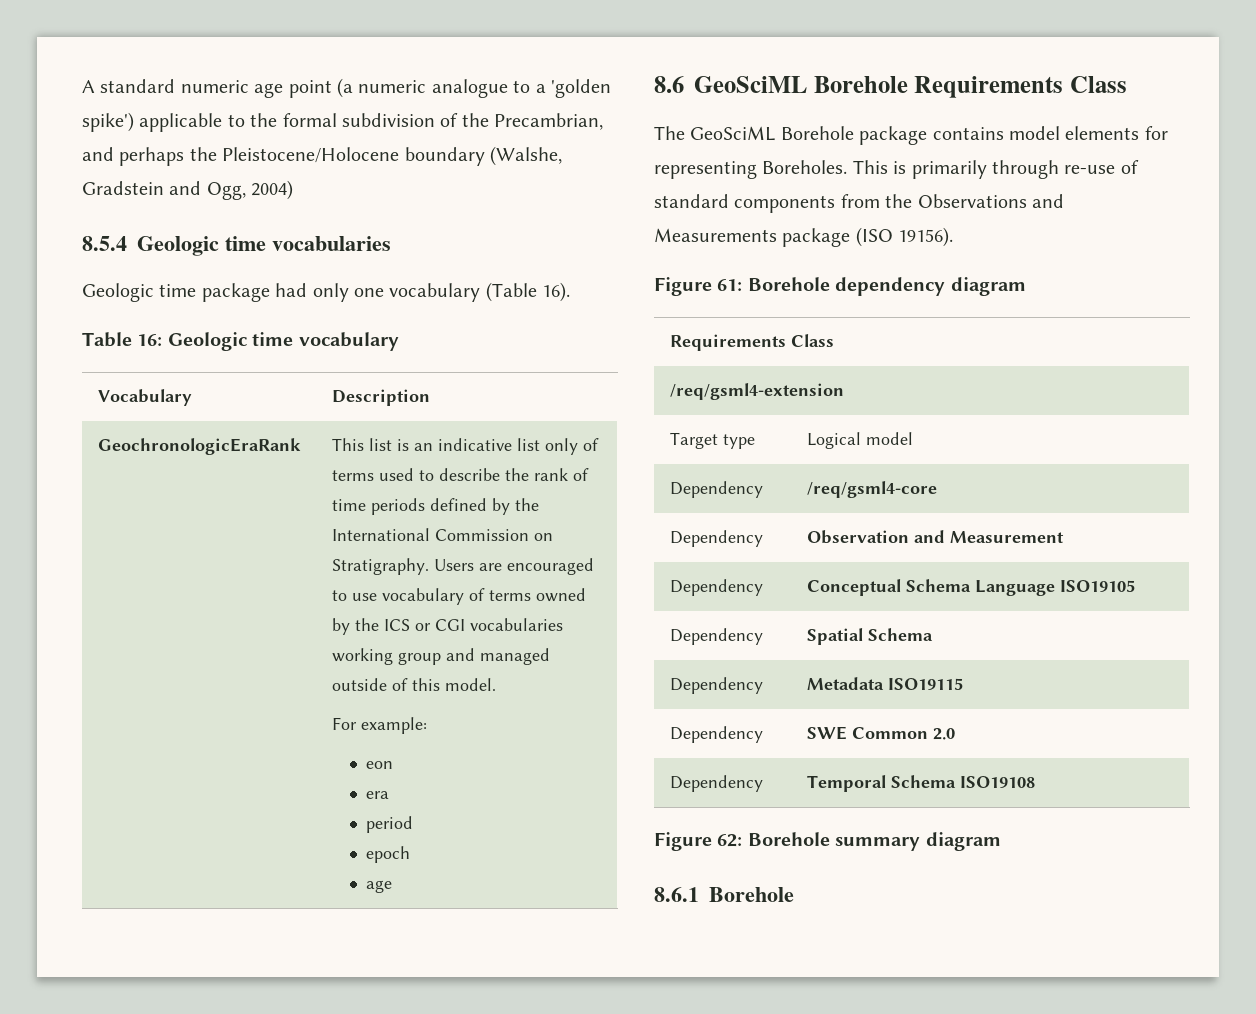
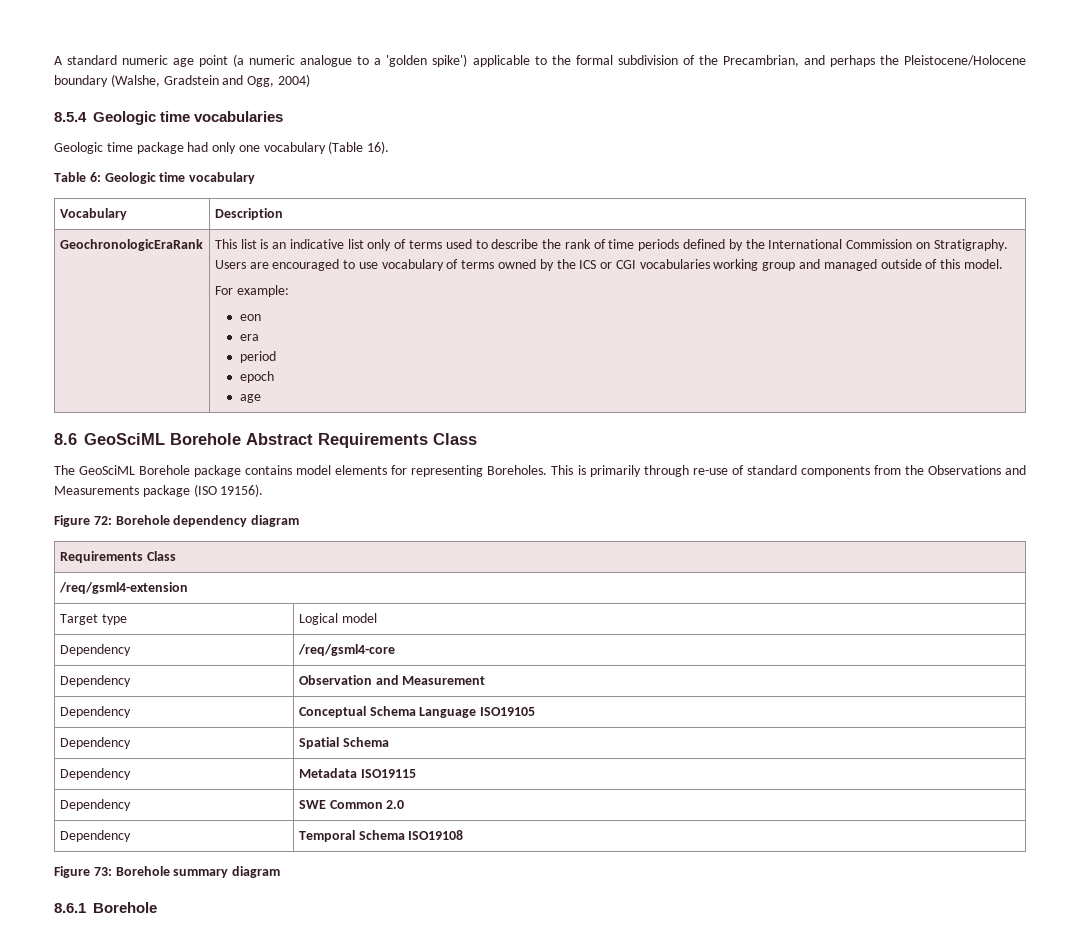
- Table 16: Geologic time vocabulary
+ Table 6: Geologic time vocabulary
- 8.6 GeoSciML Borehole Requirements Class
+ 8.6 GeoSciML Borehole Abstract Requirements Class
- Figure 61: Borehole dependency diagram
+ Figure 72: Borehole dependency diagram
- Figure 62: Borehole summary diagram
+ Figure 73: Borehole summary diagram

